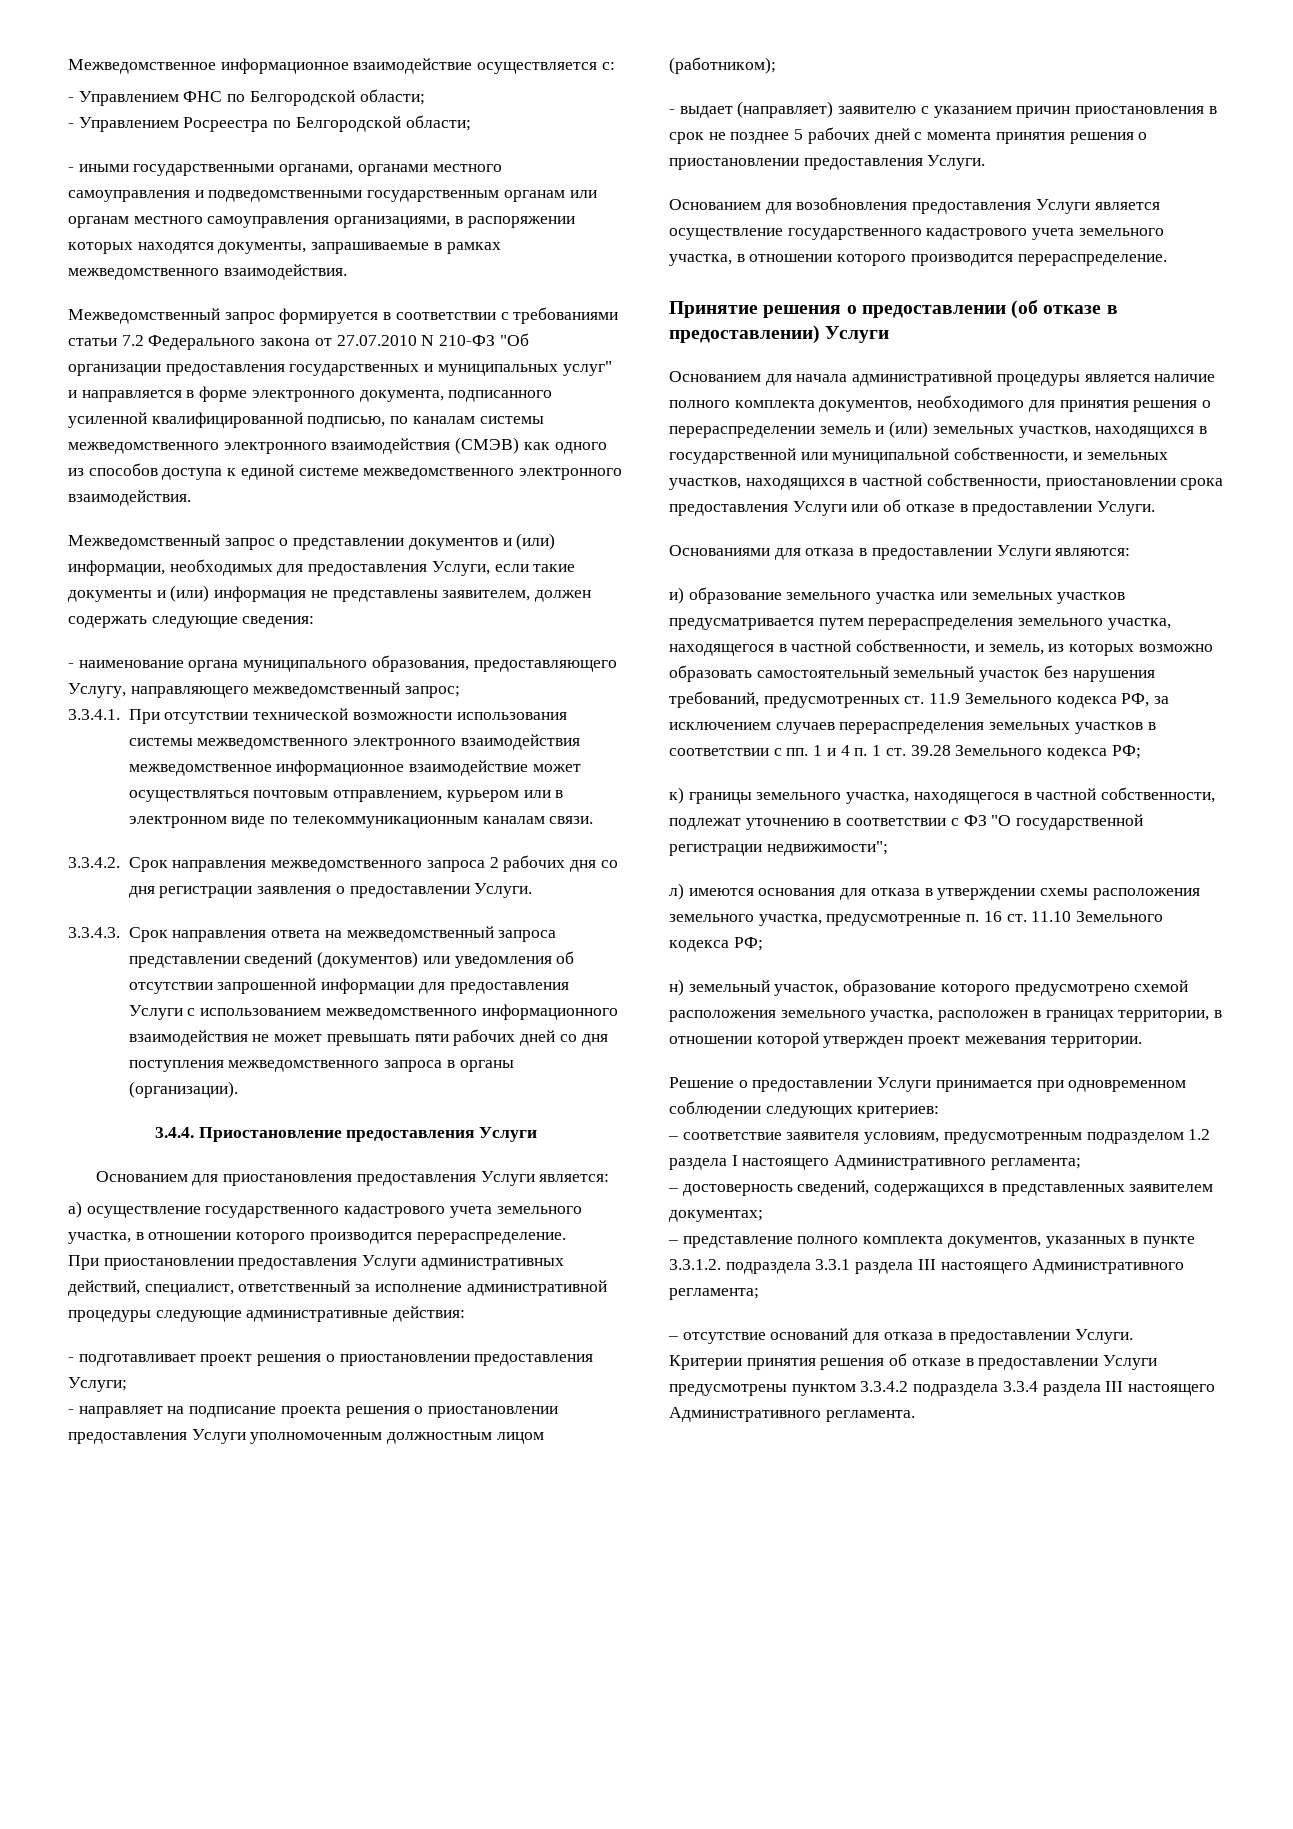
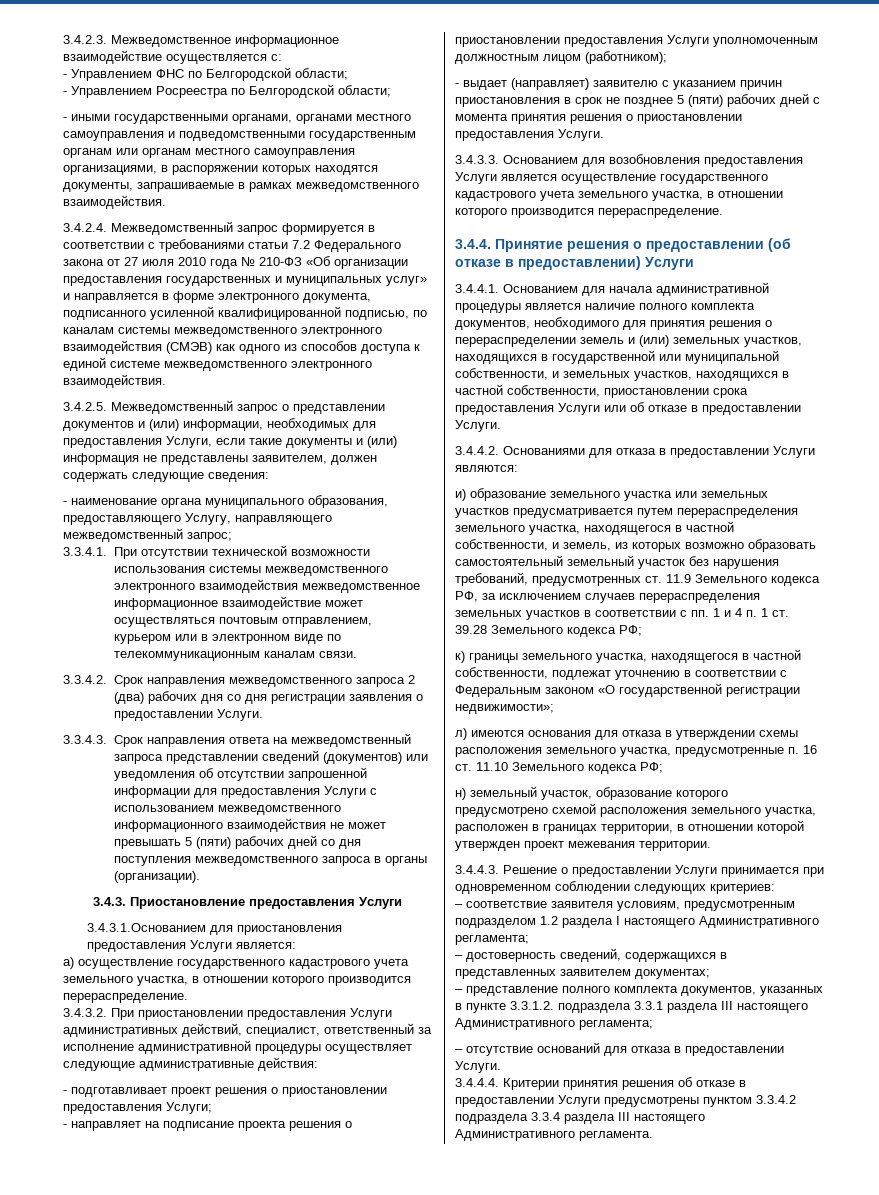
- Межведомственное информационное взаимодействие осуществляется с:
+ 3.4.2.3. Межведомственное информационное взаимодействие осуществляется с:
- Межведомственный запрос формируется в соответствии с требованиями статьи 7.2 Федерального закона от 27.07.2010 N 210-ФЗ "Об организации предоставления государственных и муниципальных услуг" и направляется в форме электронного документа, подписанного усиленной квалифицированной подписью, по каналам системы межведомственного электронного взаимодействия (СМЭВ) как одного из способов доступа к единой системе межведомственного электронного взаимодействия.
+ 3.4.2.4. Межведомственный запрос формируется в соответствии с требованиями статьи 7.2 Федерального закона от 27 июля 2010 года № 210-ФЗ «Об организации предоставления государственных и муниципальных услуг» и направляется в форме электронного документа, подписанного усиленной квалифицированной подписью, по каналам системы межведомственного электронного взаимодействия (СМЭВ) как одного из способов доступа к единой системе межведомственного электронного взаимодействия.
- Межведомственный запрос о представлении документов и (или) информации, необходимых для предоставления Услуги, если такие документы и (или) информация не представлены заявителем, должен содержать следующие сведения:
+ 3.4.2.5. Межведомственный запрос о представлении документов и (или) информации, необходимых для предоставления Услуги, если такие документы и (или) информация не представлены заявителем, должен содержать следующие сведения:
- 3.3.4.2. Срок направления межведомственного запроса 2 рабочих дня со дня регистрации заявления о предоставлении Услуги.
+ 3.3.4.2. Срок направления межведомственного запроса 2 (два) рабочих дня со дня регистрации заявления о предоставлении Услуги.
- 3.3.4.3. Срок направления ответа на межведомственный запроса представлении сведений (документов) или уведомления об отсутствии запрошенной информации для предоставления Услуги с использованием межведомственного информационного взаимодействия не может превышать пяти рабочих дней со дня поступления межведомственного запроса в органы (организации).
+ 3.3.4.3. Срок направления ответа на межведомственный запроса представлении сведений (документов) или уведомления об отсутствии запрошенной информации для предоставления Услуги с использованием межведомственного информационного взаимодействия не может превышать 5 (пяти) рабочих дней со дня поступления межведомственного запроса в органы (организации).
- 3.4.4. Приостановление предоставления Услуги
+ 3.4.3. Приостановление предоставления Услуги
- Основанием для приостановления предоставления Услуги является:
+ 3.4.3.1.Основанием для приостановления предоставления Услуги является:
- При приостановлении предоставления Услуги административных действий, специалист, ответственный за исполнение административной процедуры следующие административные действия:
+ 3.4.3.2. При приостановлении предоставления Услуги административных действий, специалист, ответственный за исполнение административной процедуры осуществляет следующие административные действия:
- - выдает (направляет) заявителю с указанием причин приостановления в срок не позднее 5 рабочих дней с момента принятия решения о приостановлении предоставления Услуги.
+ - выдает (направляет) заявителю с указанием причин приостановления в срок не позднее 5 (пяти) рабочих дней с момента принятия решения о приостановлении предоставления Услуги.
- Основанием для возобновления предоставления Услуги является осуществление государственного кадастрового учета земельного участка, в отношении которого производится перераспределение.
+ 3.4.3.3. Основанием для возобновления предоставления Услуги является осуществление государственного кадастрового учета земельного участка, в отношении которого производится перераспределение.
- Принятие решения о предоставлении (об отказе в предоставлении) Услуги
+ 3.4.4. Принятие решения о предоставлении (об отказе в предоставлении) Услуги
- Основанием для начала административной процедуры является наличие полного комплекта документов, необходимого для принятия решения о перераспределении земель и (или) земельных участков, находящихся в государственной или муниципальной собственности, и земельных участков, находящихся в частной собственности, приостановлении срока предоставления Услуги или об отказе в предоставлении Услуги.
+ 3.4.4.1. Основанием для начала административной процедуры является наличие полного комплекта документов, необходимого для принятия решения о перераспределении земель и (или) земельных участков, находящихся в государственной или муниципальной собственности, и земельных участков, находящихся в частной собственности, приостановлении срока предоставления Услуги или об отказе в предоставлении Услуги.
- Основаниями для отказа в предоставлении Услуги являются:
+ 3.4.4.2. Основаниями для отказа в предоставлении Услуги являются:
- к) границы земельного участка, находящегося в частной собственности, подлежат уточнению в соответствии с ФЗ "О государственной регистрации недвижимости";
+ к) границы земельного участка, находящегося в частной собственности, подлежат уточнению в соответствии с Федеральным законом «О государственной регистрации недвижимости»;
- Решение о предоставлении Услуги принимается при одновременном соблюдении следующих критериев:
+ 3.4.4.3. Решение о предоставлении Услуги принимается при одновременном соблюдении следующих критериев:
- Критерии принятия решения об отказе в предоставлении Услуги предусмотрены пунктом 3.3.4.2 подраздела 3.3.4 раздела III настоящего Административного регламента.
+ 3.4.4.4. Критерии принятия решения об отказе в предоставлении Услуги предусмотрены пунктом 3.3.4.2 подраздела 3.3.4 раздела III настоящего Административного регламента.

